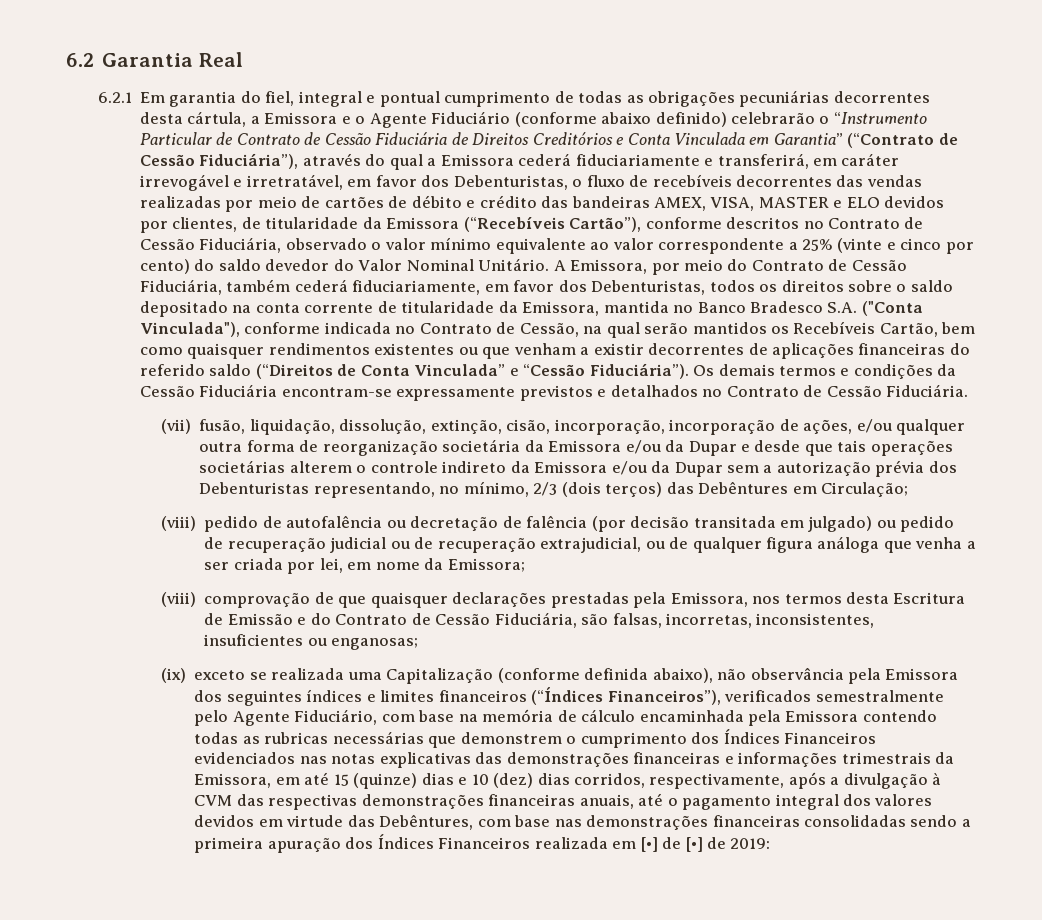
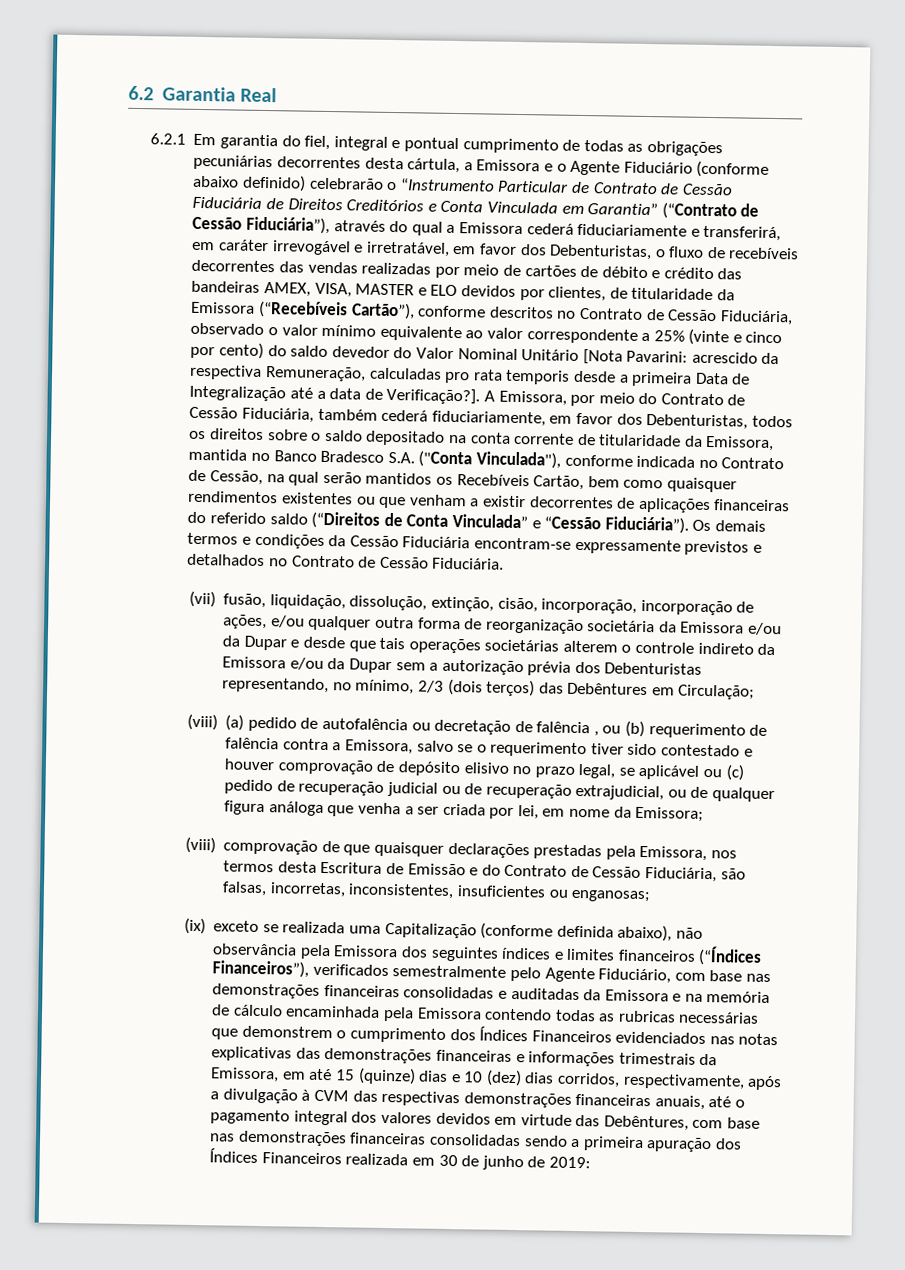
- 6.2.1 Em garantia do fiel, integral e pontual cumprimento de todas as obrigações pecuniárias decorrentes desta cártula, a Emissora e o Agente Fiduciário (conforme abaixo definido) celebrarão o “Instrumento Particular de Contrato de Cessão Fiduciária de Direitos Creditórios e Conta Vinculada em Garantia” (“Contrato de Cessão Fiduciária”), através do qual a Emissora cederá fiduciariamente e transferirá, em caráter irrevogável e irretratável, em favor dos Debenturistas, o fluxo de recebíveis decorrentes das vendas realizadas por meio de cartões de débito e crédito das bandeiras AMEX, VISA, MASTER e ELO devidos por clientes, de titularidade da Emissora (“Recebíveis Cartão”), conforme descritos no Contrato de Cessão Fiduciária, observado o valor mínimo equivalente ao valor correspondente a 25% (vinte e cinco por cento) do saldo devedor do Valor Nominal Unitário.
+ 6.2.1 Em garantia do fiel, integral e pontual cumprimento de todas as obrigações pecuniárias decorrentes desta cártula, a Emissora e o Agente Fiduciário (conforme abaixo definido) celebrarão o “Instrumento Particular de Contrato de Cessão Fiduciária de Direitos Creditórios e Conta Vinculada em Garantia” (“Contrato de Cessão Fiduciária”), através do qual a Emissora cederá fiduciariamente e transferirá, em caráter irrevogável e irretratável, em favor dos Debenturistas, o fluxo de recebíveis decorrentes das vendas realizadas por meio de cartões de débito e crédito das bandeiras AMEX, VISA, MASTER e ELO devidos por clientes, de titularidade da Emissora (“Recebíveis Cartão”), conforme descritos no Contrato de Cessão Fiduciária, observado o valor mínimo equivalente ao valor correspondente a 25% (vinte e cinco por cento) do saldo devedor do Valor Nominal Unitário [Nota Pavarini: acrescido da respectiva Remuneração, calculadas pro rata temporis desde a primeira Data de Integralização até a data de Verificação?].
- (viii) pedido de autofalência ou decretação de falência (por decisão transitada em julgado) ou pedido de recuperação judicial ou de recuperação extrajudicial, ou de qualquer figura análoga que venha a ser criada por lei, em nome da Emissora;
+ (viii) (a) pedido de autofalência ou decretação de falência , ou (b) requerimento de falência contra a Emissora, salvo se o requerimento tiver sido contestado e houver comprovação de depósito elisivo no prazo legal, se aplicável ou (c) pedido de recuperação judicial ou de recuperação extrajudicial, ou de qualquer figura análoga que venha a ser criada por lei, em nome da Emissora;
- (ix) exceto se realizada uma Capitalização (conforme definida abaixo), não observância pela Emissora dos seguintes índices e limites financeiros (“Índices Financeiros”), verificados semestralmente pelo Agente Fiduciário, com base na memória de cálculo encaminhada pela Emissora contendo todas as rubricas necessárias que demonstrem o cumprimento dos Índices Financeiros evidenciados nas notas explicativas das demonstrações financeiras e informações trimestrais da Emissora, em até 15 (quinze) dias e 10 (dez) dias corridos, respectivamente, após a divulgação à CVM das respectivas demonstrações financeiras anuais, até o pagamento integral dos valores devidos em virtude das Debêntures, com base nas demonstrações financeiras consolidadas sendo a primeira apuração dos Índices Financeiros realizada em [•] de [•] de 2019:
+ (ix) exceto se realizada uma Capitalização (conforme definida abaixo), não observância pela Emissora dos seguintes índices e limites financeiros (“Índices Financeiros”), verificados semestralmente pelo Agente Fiduciário, com base nas demonstrações financeiras consolidadas e auditadas da Emissora e na memória de cálculo encaminhada pela Emissora contendo todas as rubricas necessárias que demonstrem o cumprimento dos Índices Financeiros evidenciados nas notas explicativas das demonstrações financeiras e informações trimestrais da Emissora, em até 15 (quinze) dias e 10 (dez) dias corridos, respectivamente, após a divulgação à CVM das respectivas demonstrações financeiras anuais, até o pagamento integral dos valores devidos em virtude das Debêntures, com base nas demonstrações financeiras consolidadas sendo a primeira apuração dos Índices Financeiros realizada em 30 de junho de 2019:

